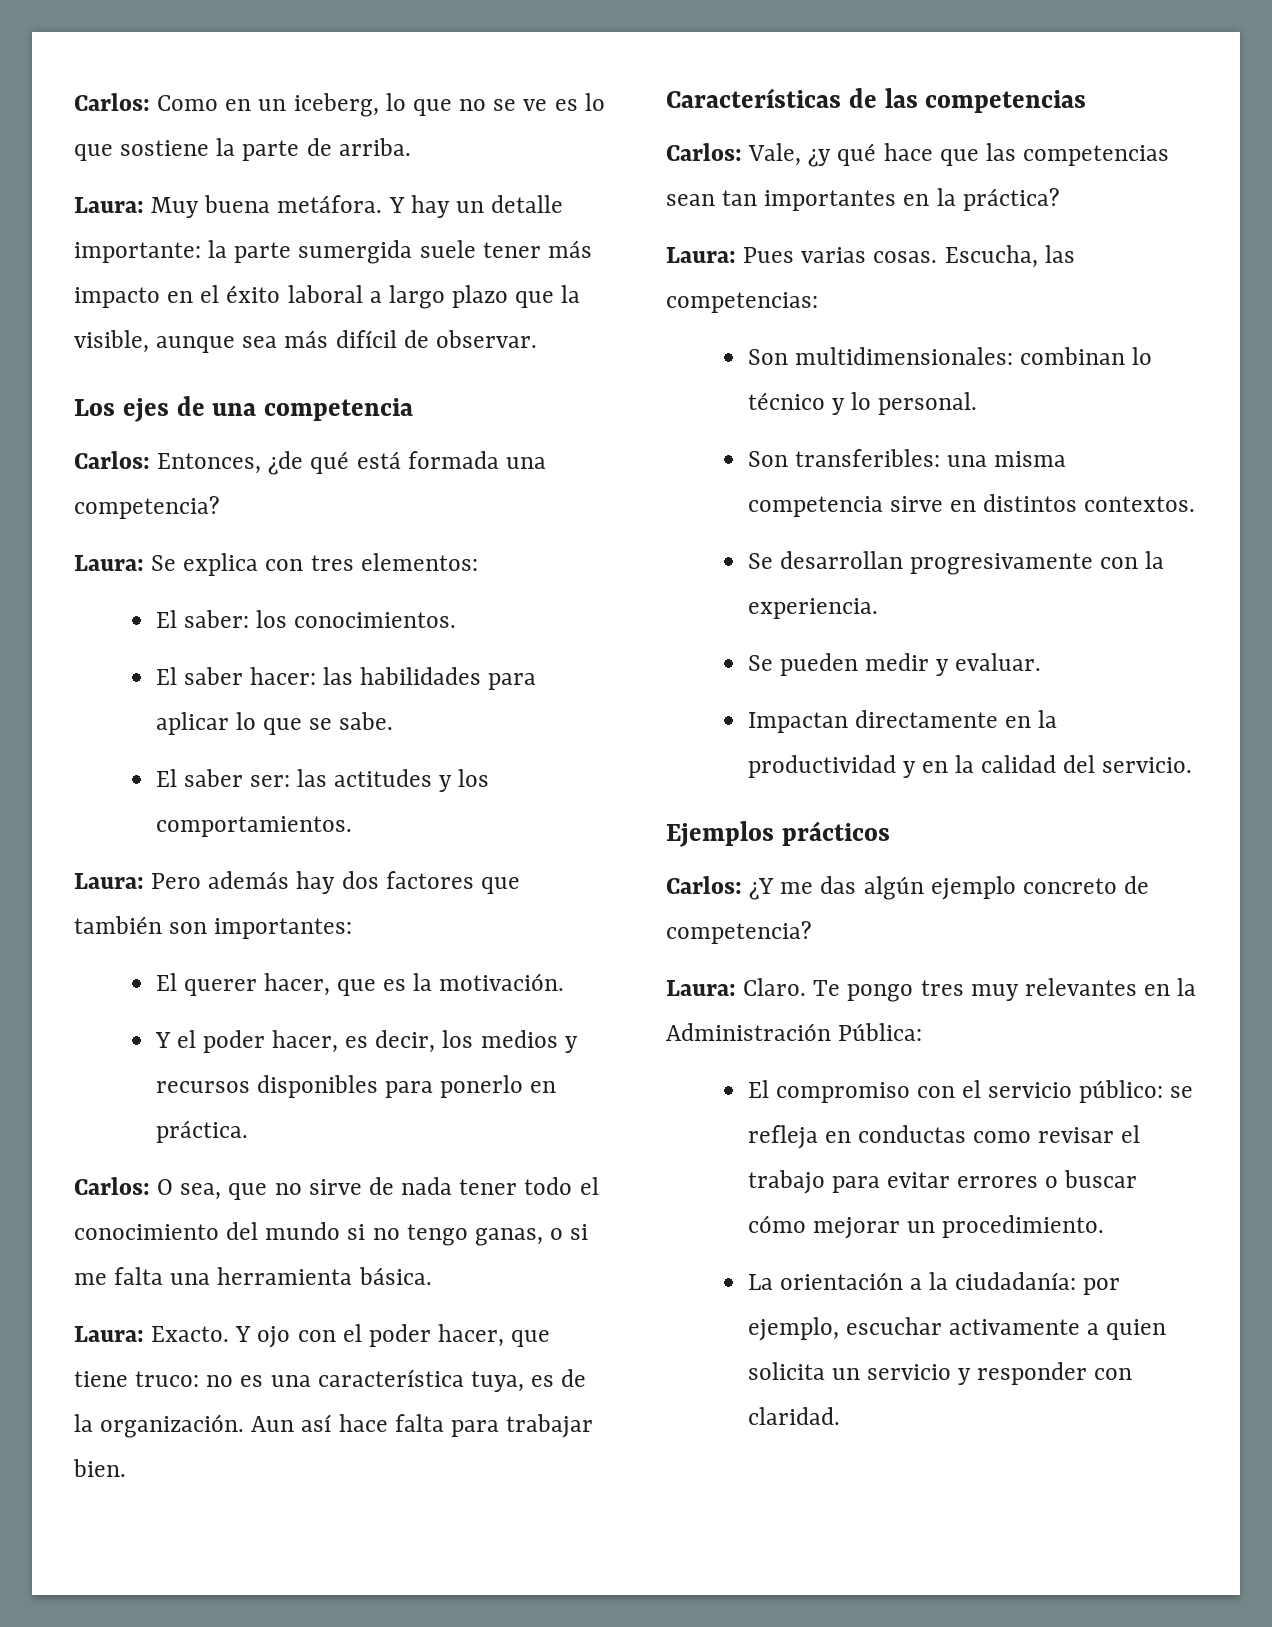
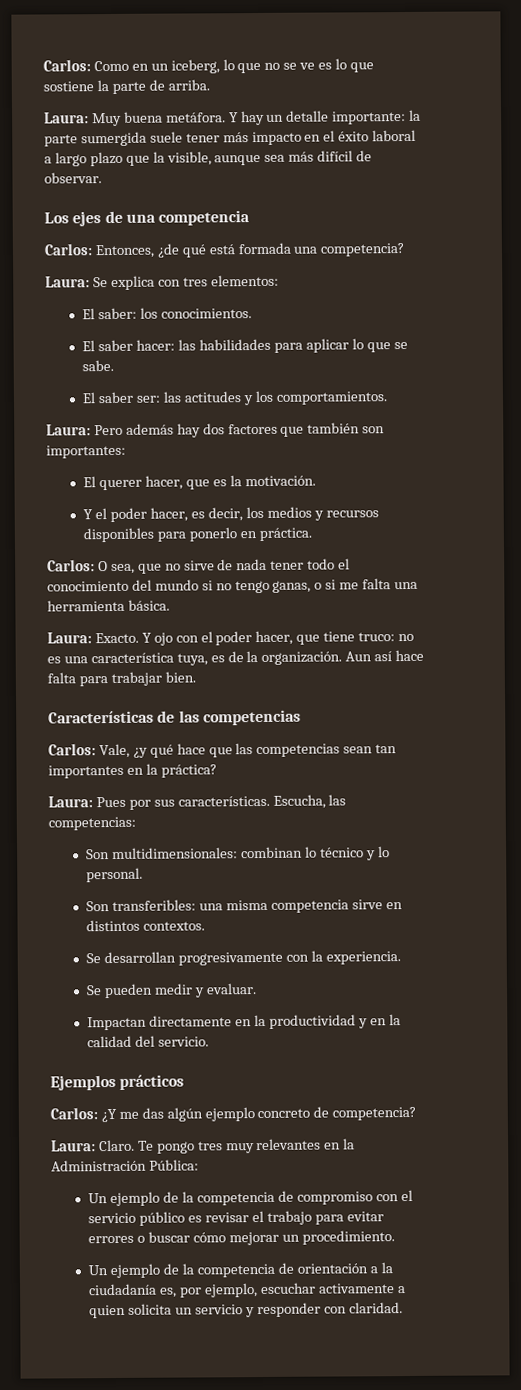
- Laura: Pues varias cosas.
+ Laura: Pues por sus características.
- El compromiso con el servicio público: se refleja en conductas como revisar el trabajo para evitar errores o buscar cómo mejorar un procedimiento.
+ Un ejemplo de la competencia de compromiso con el servicio público es revisar el trabajo para evitar errores o buscar cómo mejorar un procedimiento.
- La orientación a la ciudadanía: por ejemplo, escuchar activamente a quien solicita un servicio y responder con claridad.
+ Un ejemplo de la competencia de orientación a la ciudadanía es, por ejemplo, escuchar activamente a quien solicita un servicio y responder con claridad.

